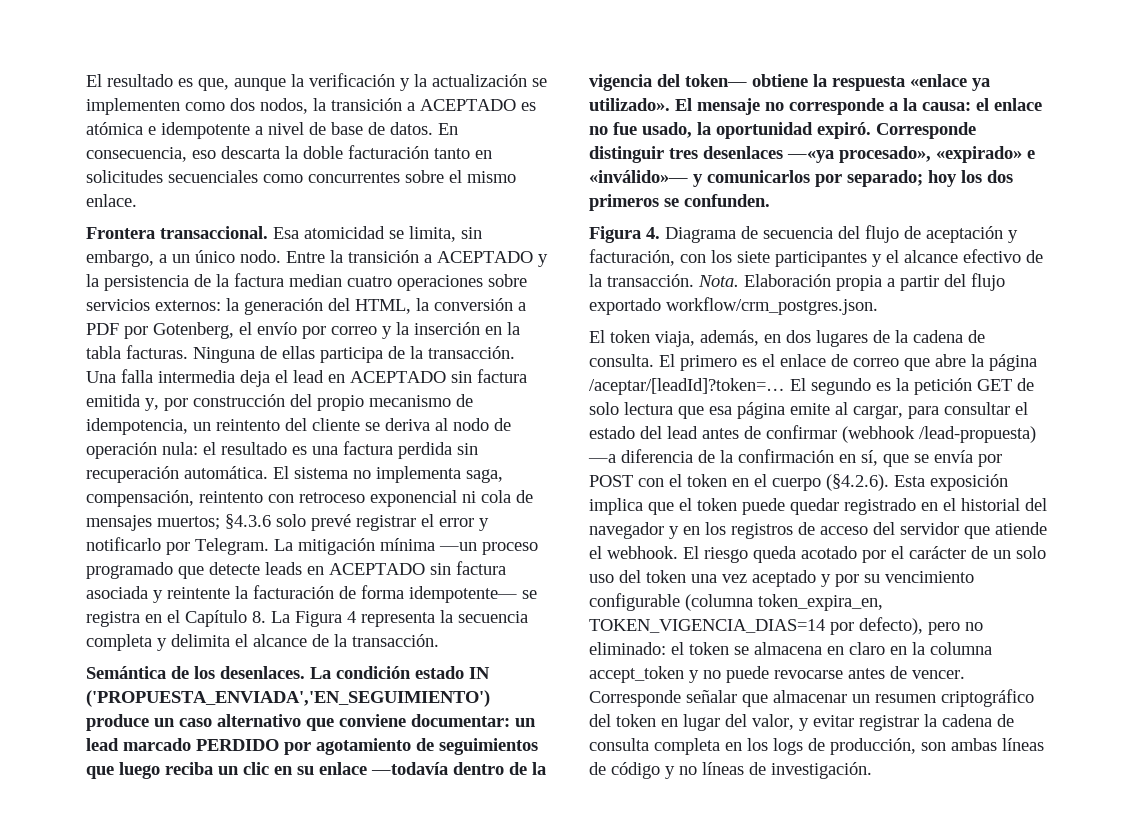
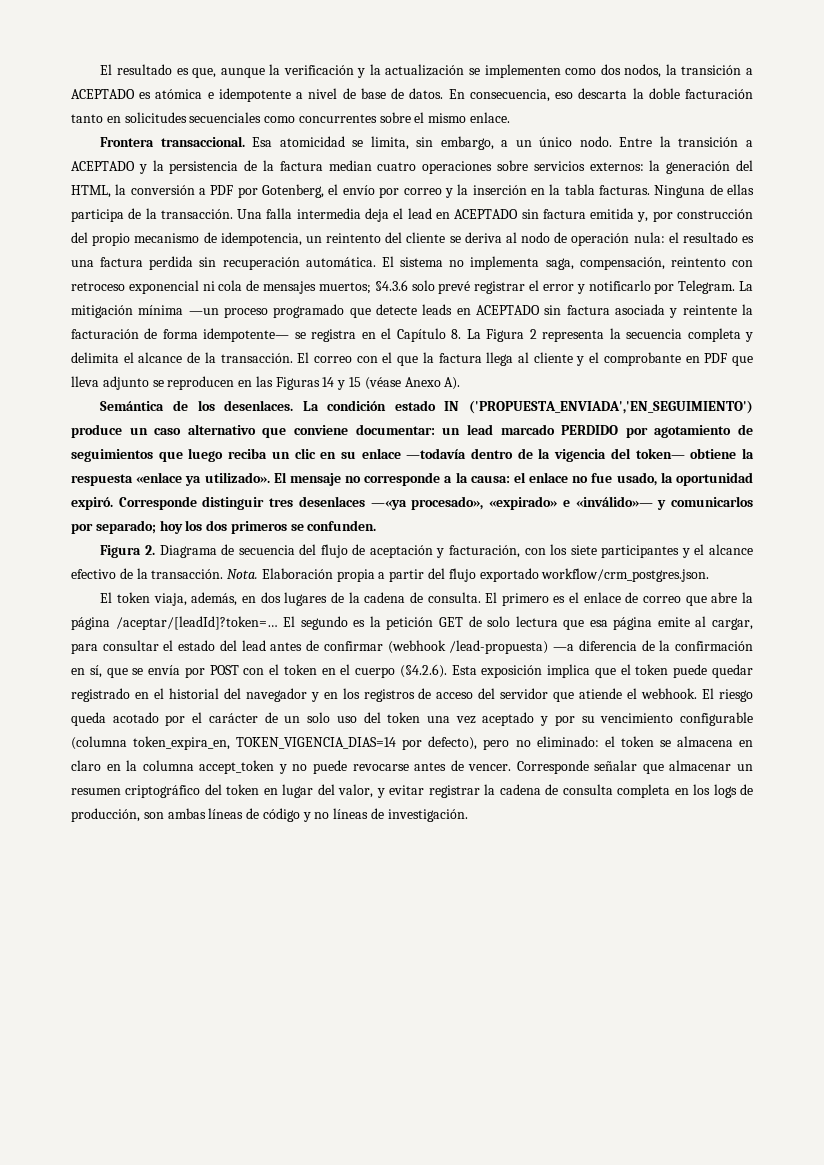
- La mitigación mínima —un proceso programado que detecte leads en ACEPTADO sin factura asociada y reintente la facturación de forma idempotente— se registra en el Capítulo 8. La Figura 4 representa la secuencia completa y delimita el alcance de la transacción.
+ La mitigación mínima —un proceso programado que detecte leads en ACEPTADO sin factura asociada y reintente la facturación de forma idempotente— se registra en el Capítulo 8. La Figura 2 representa la secuencia completa y delimita el alcance de la transacción. El correo con el que la factura llega al cliente y el comprobante en PDF que lleva adjunto se reproducen en las Figuras 14 y 15 (véase Anexo A).
- Figura 4. Diagrama de secuencia del flujo de aceptación y facturación, con los siete participantes y el alcance efectivo de la transacción.
+ Figura 2. Diagrama de secuencia del flujo de aceptación y facturación, con los siete participantes y el alcance efectivo de la transacción.

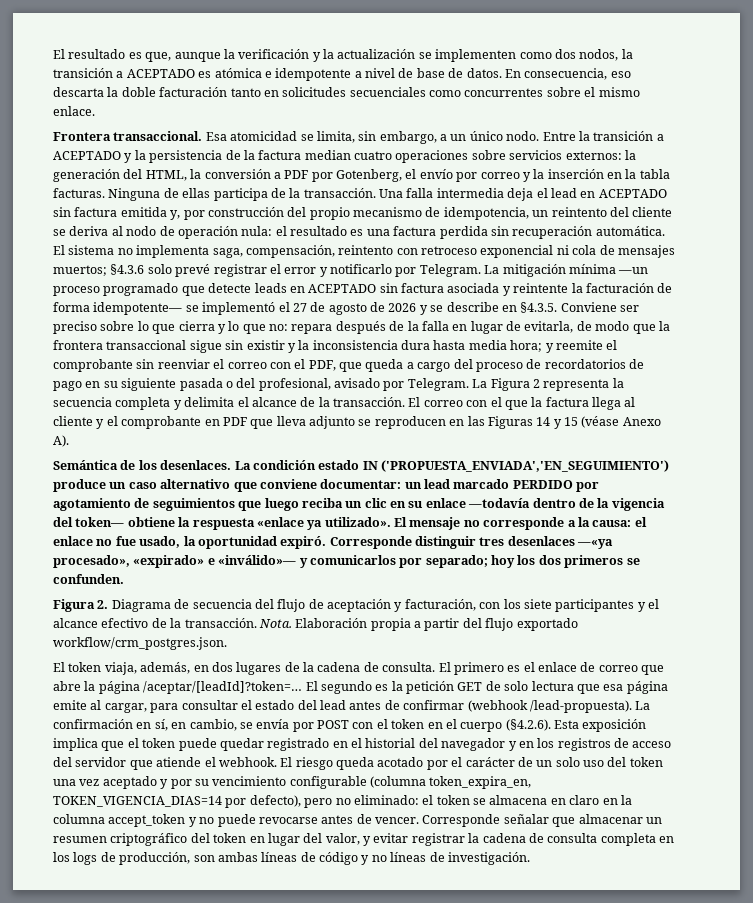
- La mitigación mínima —un proceso programado que detecte leads en ACEPTADO sin factura asociada y reintente la facturación de forma idempotente— se registra en el Capítulo 8. La Figura 2 representa la secuencia completa y delimita el alcance de la transacción.
+ La mitigación mínima —un proceso programado que detecte leads en ACEPTADO sin factura asociada y reintente la facturación de forma idempotente— se implementó el 27 de agosto de 2026 y se describe en §4.3.5. Conviene ser preciso sobre lo que cierra y lo que no: repara después de la falla en lugar de evitarla, de modo que la frontera transaccional sigue sin existir y la inconsistencia dura hasta media hora; y reemite el comprobante sin reenviar el correo con el PDF, que queda a cargo del proceso de recordatorios de pago en su siguiente pasada o del profesional, avisado por Telegram. La Figura 2 representa la secuencia completa y delimita el alcance de la transacción.
- El segundo es la petición GET de solo lectura que esa página emite al cargar, para consultar el estado del lead antes de confirmar (webhook /lead-propuesta) —a diferencia de la confirmación en sí, que se envía por POST con el token en el cuerpo (§4.2.6). Esta exposición implica que el token puede quedar registrado en el historial del navegador y en los registros de acceso del servidor que atiende el webhook.
+ El segundo es la petición GET de solo lectura que esa página emite al cargar, para consultar el estado del lead antes de confirmar (webhook /lead-propuesta). La confirmación en sí, en cambio, se envía por POST con el token en el cuerpo (§4.2.6). Esta exposición implica que el token puede quedar registrado en el historial del navegador y en los registros de acceso del servidor que atiende el webhook.

